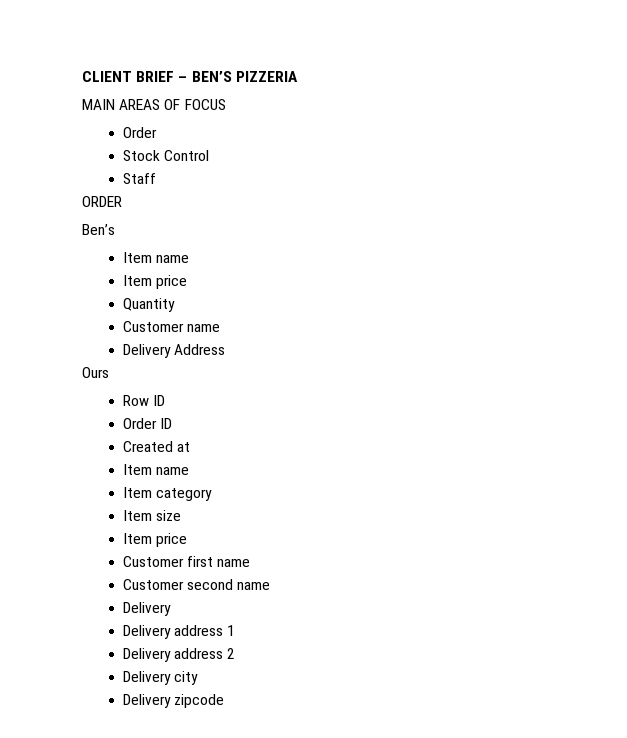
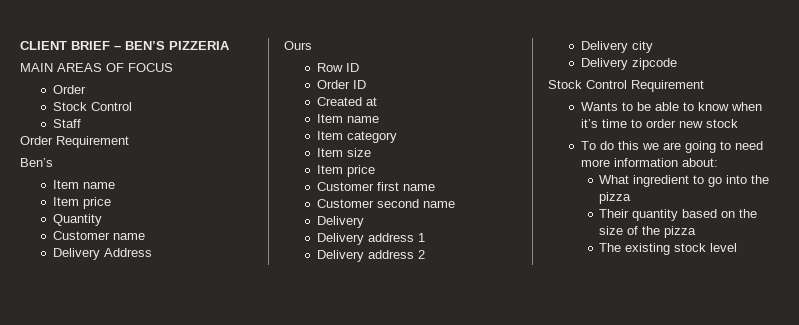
- ORDER
+ Order Requirement
+ Stock Control Requirement
+ Wants to be able to know when it’s time to order new stock
+ To do this we are going to need more information about:
+ What ingredient to go into the pizza
+ Their quantity based on the size of the pizza
+ The existing stock level

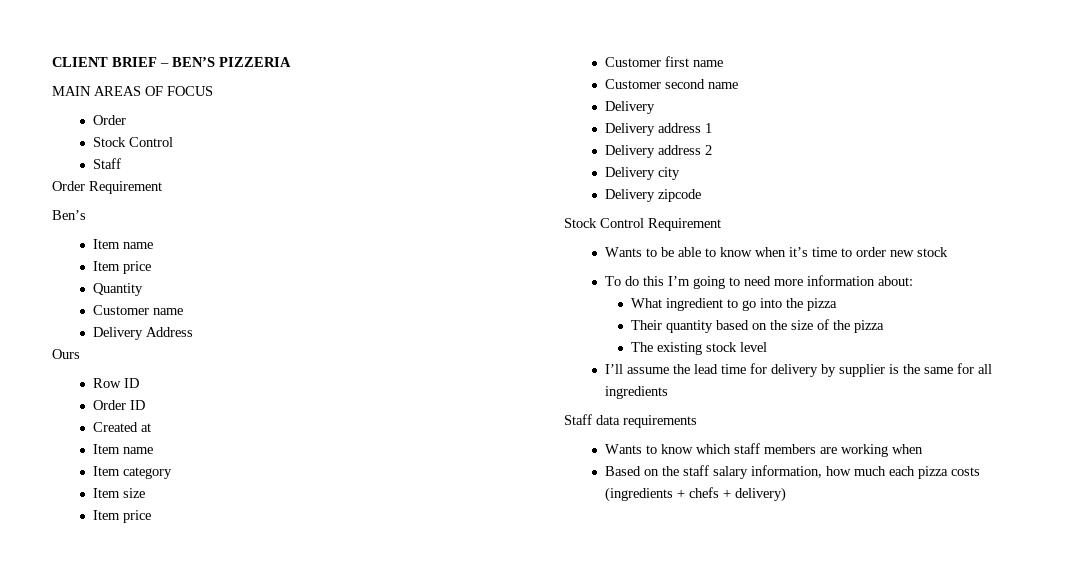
- To do this we are going to need more information about:
+ To do this I’m going to need more information about:
+ I’ll assume the lead time for delivery by supplier is the same for all ingredients
+ Staff data requirements
+ Wants to know which staff members are working when
+ Based on the staff salary information, how much each pizza costs (ingredients + chefs + delivery)

